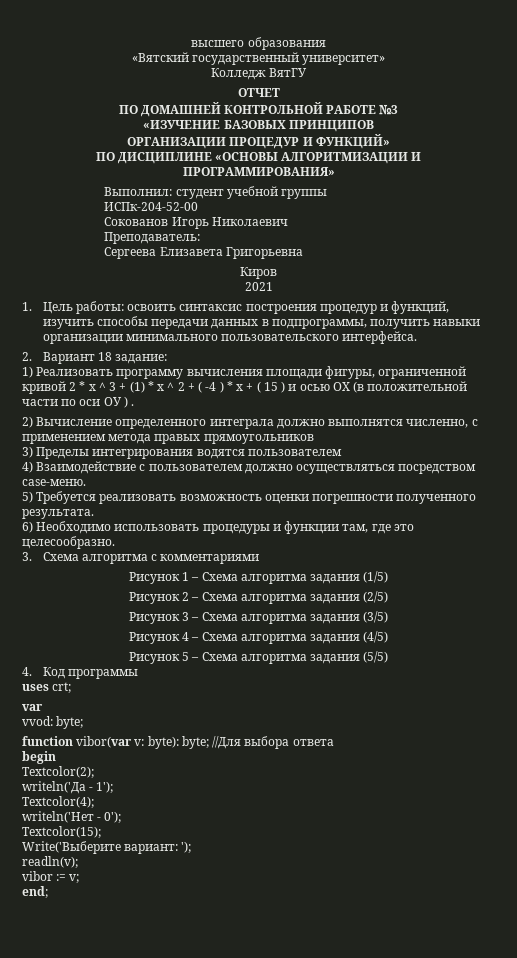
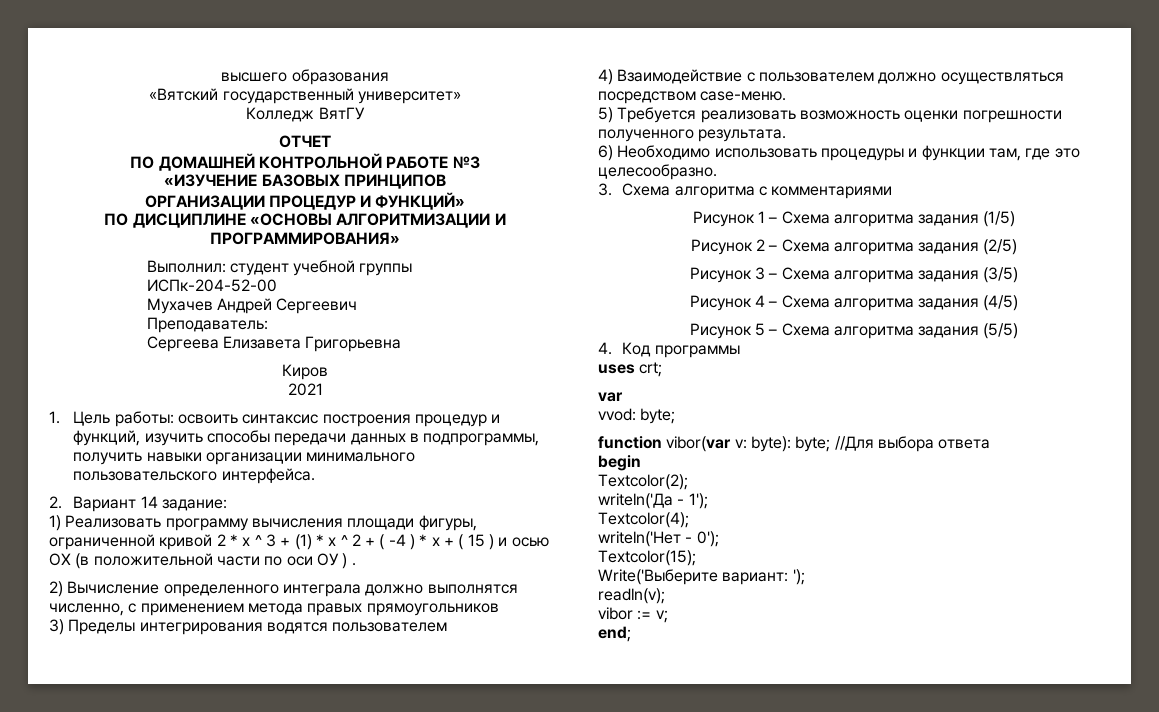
- Сокованов Игорь Николаевич
+ Мухачев Андрей Сергеевич
- 2. Вариант 18 задание:
+ 2. Вариант 14 задание:

